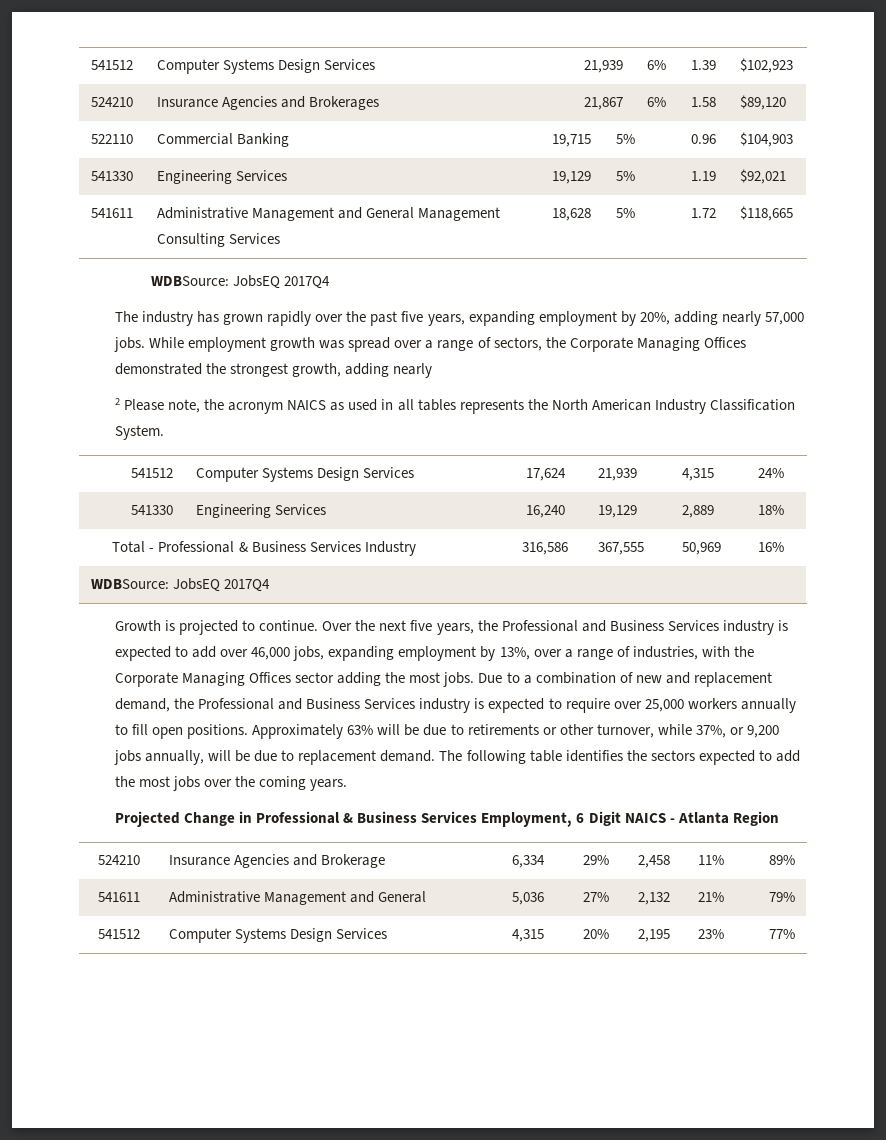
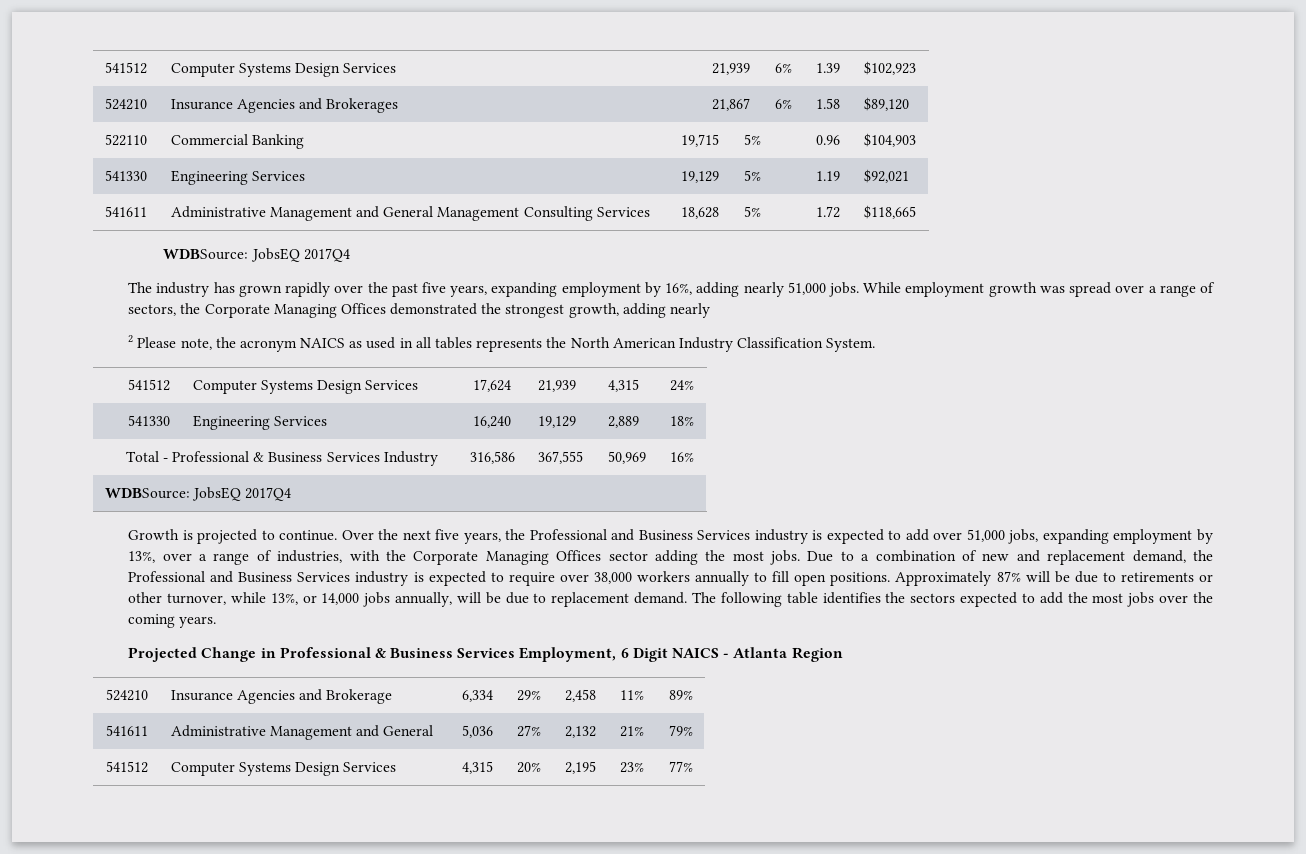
- The industry has grown rapidly over the past five years, expanding employment by 20%, adding nearly 57,000 jobs.
+ The industry has grown rapidly over the past five years, expanding employment by 16%, adding nearly 51,000 jobs.
- Over the next five years, the Professional and Business Services industry is expected to add over 46,000 jobs, expanding employment by 13%, over a range of industries, with the Corporate Managing Offices sector adding the most jobs.
+ Over the next five years, the Professional and Business Services industry is expected to add over 51,000 jobs, expanding employment by 13%, over a range of industries, with the Corporate Managing Offices sector adding the most jobs.
- Due to a combination of new and replacement demand, the Professional and Business Services industry is expected to require over 25,000 workers annually to fill open positions.
+ Due to a combination of new and replacement demand, the Professional and Business Services industry is expected to require over 38,000 workers annually to fill open positions.
- Approximately 63% will be due to retirements or other turnover, while 37%, or 9,200 jobs annually, will be due to replacement demand.
+ Approximately 87% will be due to retirements or other turnover, while 13%, or 14,000 jobs annually, will be due to replacement demand.

